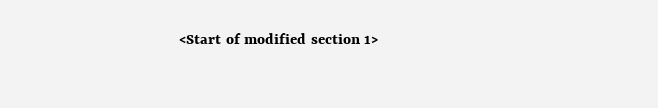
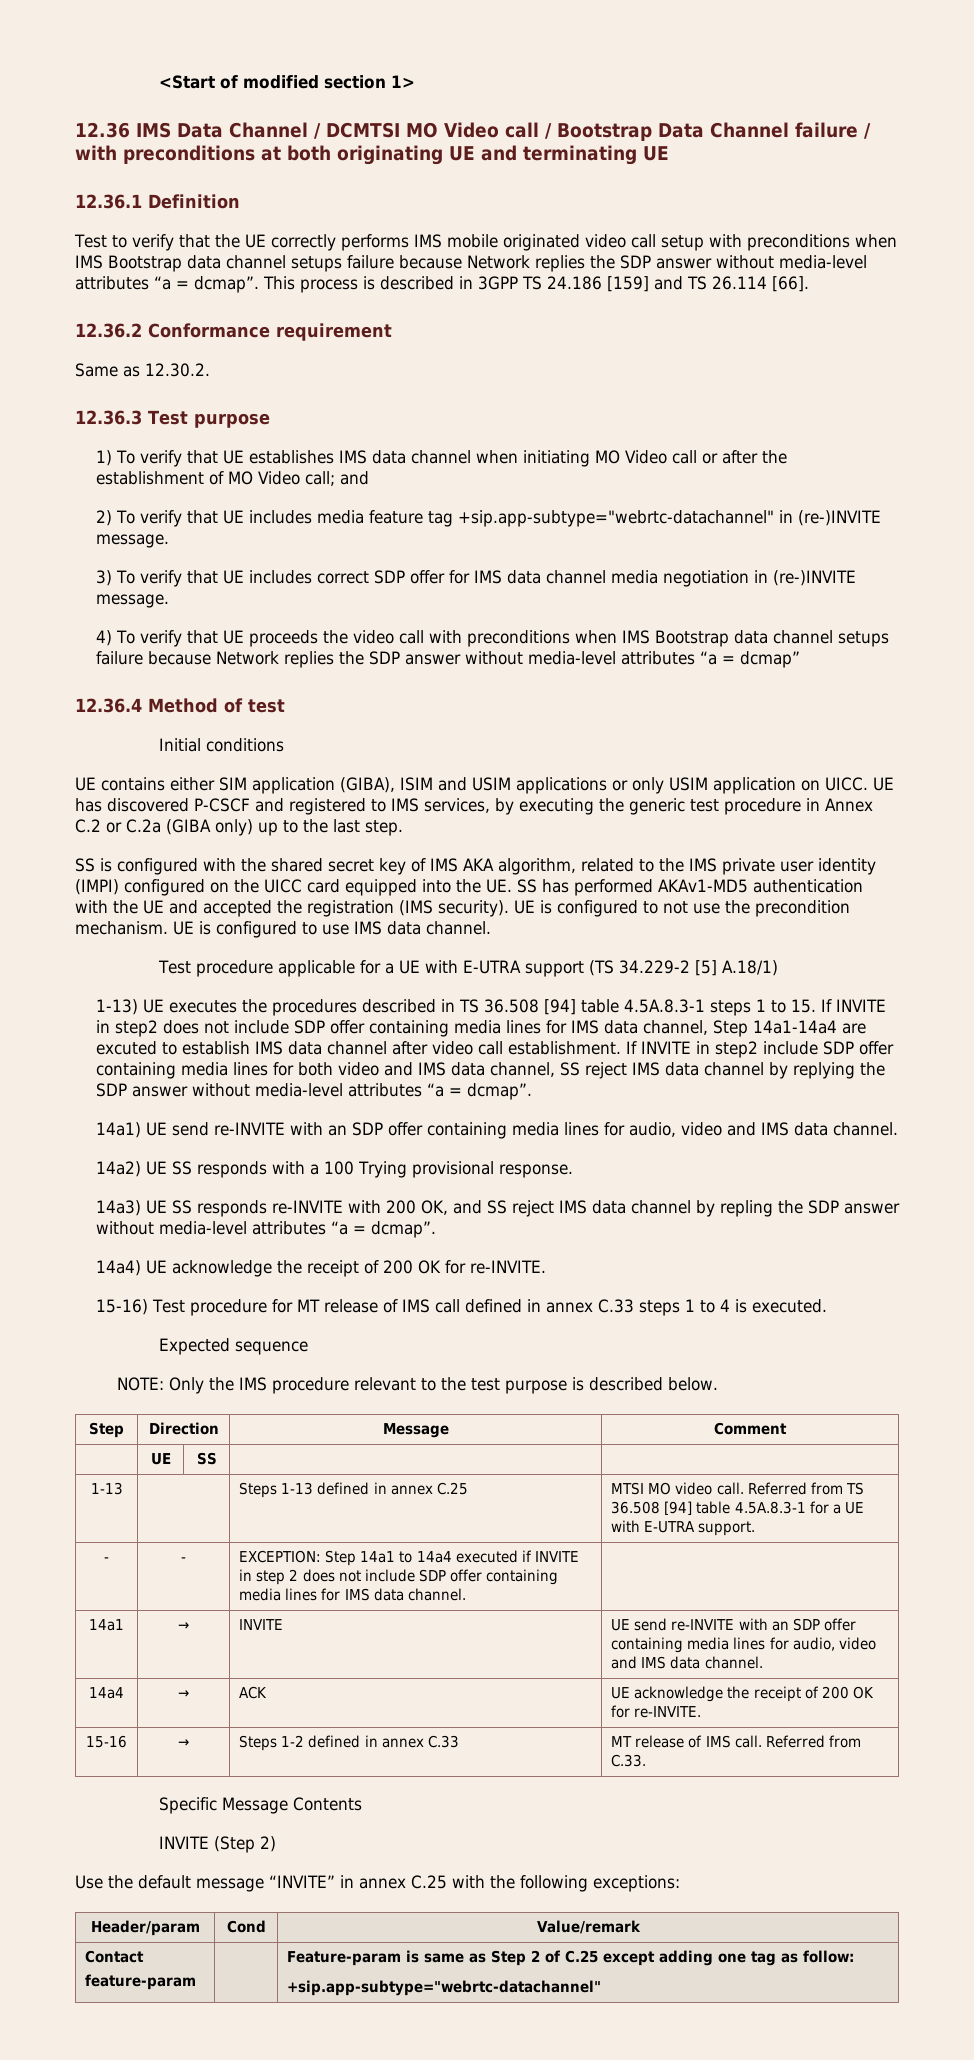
+ 12.36 IMS Data Channel / DCMTSI MO Video call / Bootstrap Data Channel failure / with preconditions at both originating UE and terminating UE
+ 12.36.1 Definition
+ Test to verify that the UE correctly performs IMS mobile originated video call setup with preconditions when IMS Bootstrap data channel setups failure because Network replies the SDP answer without media-level attributes “a = dcmap”. This process is described in 3GPP TS 24.186 [159] and TS 26.114 [66].
+ 12.36.2 Conformance requirement
+ Same as 12.30.2.
+ 12.36.3 Test purpose
+ 1) To verify that UE establishes IMS data channel when initiating MO Video call or after the establishment of MO Video call; and
+ 2) To verify that UE includes media feature tag +sip.app-subtype="webrtc-datachannel" in (re-)INVITE message.
+ 3) To verify that UE includes correct SDP offer for IMS data channel media negotiation in (re-)INVITE message.
+ 4) To verify that UE proceeds the video call with preconditions when IMS Bootstrap data channel setups failure because Network replies the SDP answer without media-level attributes “a = dcmap”
+ 12.36.4 Method of test
+ Initial conditions
+ UE contains either SIM application (GIBA), ISIM and USIM applications or only USIM application on UICC. UE has discovered P-CSCF and registered to IMS services, by executing the generic test procedure in Annex C.2 or C.2a (GIBA only) up to the last step.
+ SS is configured with the shared secret key of IMS AKA algorithm, related to the IMS private user identity (IMPI) configured on the UICC card equipped into the UE. SS has performed AKAv1-MD5 authentication with the UE and accepted the registration (IMS security). UE is configured to not use the precondition mechanism. UE is configured to use IMS data channel.
+ Test procedure applicable for a UE with E-UTRA support (TS 34.229-2 [5] A.18/1)
+ 1-13) UE executes the procedures described in TS 36.508 [94] table 4.5A.8.3-1 steps 1 to 15. If INVITE in step2 does not include SDP offer containing media lines for IMS data channel, Step 14a1-14a4 are excuted to establish IMS data channel after video call establishment. If INVITE in step2 include SDP offer containing media lines for both video and IMS data channel, SS reject IMS data channel by replying the SDP answer without media-level attributes “a = dcmap”.
+ 14a1) UE send re-INVITE with an SDP offer containing media lines for audio, video and IMS data channel.
+ 14a2) UE SS responds with a 100 Trying provisional response.
+ 14a3) UE SS responds re-INVITE with 200 OK, and SS reject IMS data channel by repling the SDP answer without media-level attributes “a = dcmap”.
+ 14a4) UE acknowledge the receipt of 200 OK for re-INVITE.
+ 15-16) Test procedure for MT release of IMS call defined in annex C.33 steps 1 to 4 is executed.
+ Expected sequence
+ NOTE: Only the IMS procedure relevant to the test purpose is described below.
+ Step | Direction | Message | Comment
+ | UE | SS | |
+ 1-13 | | Steps 1-13 defined in annex C.25 | MTSI MO video call. Referred from TS 36.508 [94] table 4.5A.8.3-1 for a UE with E-UTRA support.
+ - | - | EXCEPTION: Step 14a1 to 14a4 executed if INVITE in step 2 does not include SDP offer containing media lines for IMS data channel. |
+ 14a1 | → | INVITE | UE send re-INVITE with an SDP offer containing media lines for audio, video and IMS data channel.
+ 14a4 | → | ACK | UE acknowledge the receipt of 200 OK for re-INVITE.
+ 15-16 | → | Steps 1-2 defined in annex C.33 | MT release of IMS call. Referred from C.33.
+ Specific Message Contents
+ INVITE (Step 2)
+ Use the default message “INVITE” in annex C.25 with the following exceptions:
+ Header/param | Cond | Value/remark
+ Contact
+ feature-param | | Feature-param is same as Step 2 of C.25 except adding one tag as follow:
+ +sip.app-subtype="webrtc-datachannel"

